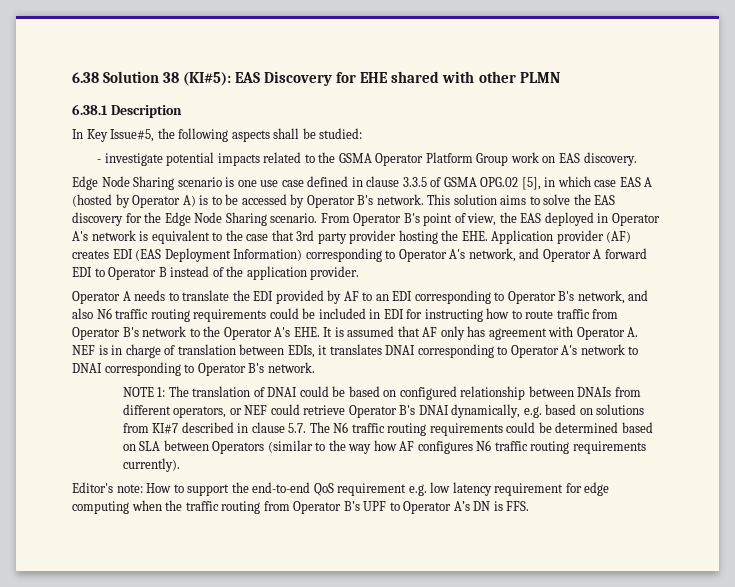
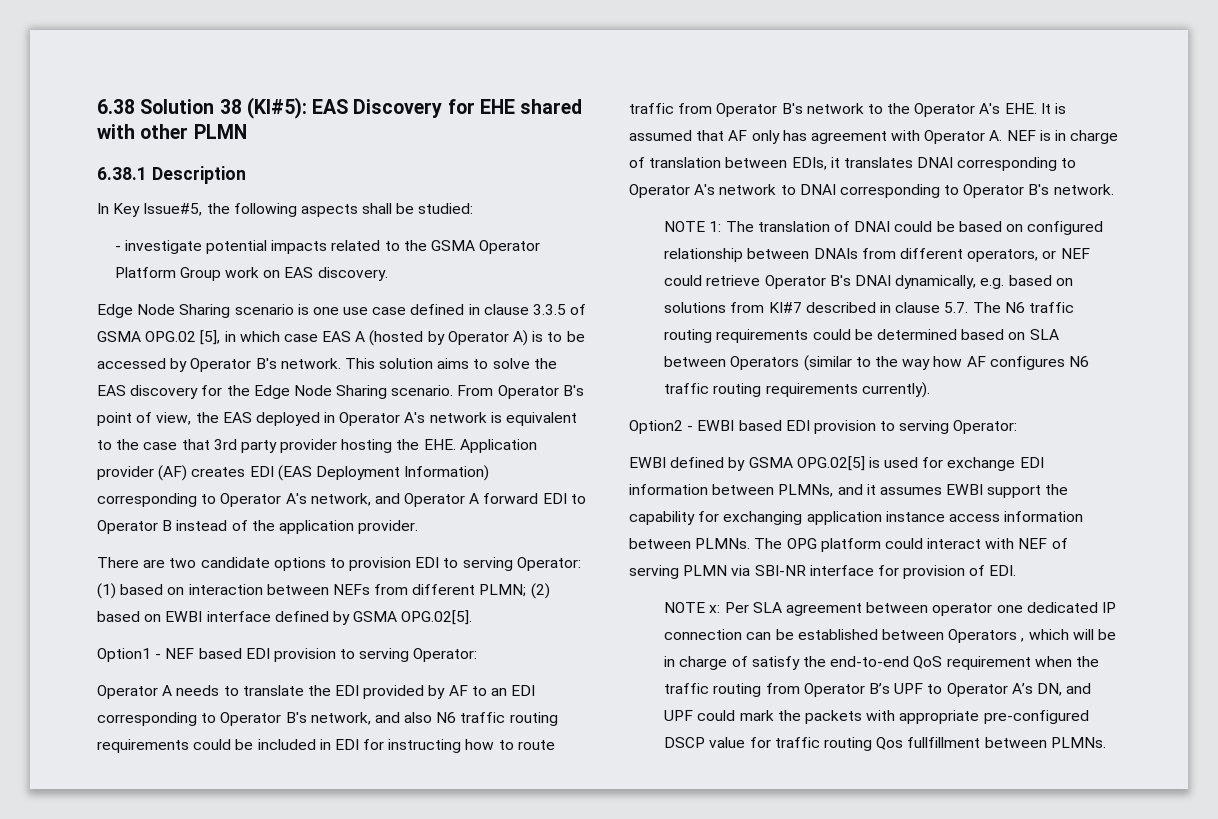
+ There are two candidate options to provision EDI to serving Operator: (1) based on interaction between NEFs from different PLMN; (2) based on EWBI interface defined by GSMA OPG.02[5].
+ Option1 - NEF based EDI provision to serving Operator:
- Editor's note: How to support the end-to-end QoS requirement e.g. low latency requirement for edge computing when the traffic routing from Operator B’s UPF to Operator A’s DN is FFS.
+ Option2 - EWBI based EDI provision to serving Operator:
+ EWBI defined by GSMA OPG.02[5] is used for exchange EDI information between PLMNs, and it assumes EWBI support the capability for exchanging application instance access information between PLMNs. The OPG platform could interact with NEF of serving PLMN via SBI-NR interface for provision of EDI.
+ NOTE x: Per SLA agreement between operator one dedicated IP connection can be established between Operators , which will be in charge of satisfy the end-to-end QoS requirement when the traffic routing from Operator B’s UPF to Operator A’s DN, and UPF could mark the packets with appropriate pre-configured DSCP value for traffic routing Qos fullfillment between PLMNs.

